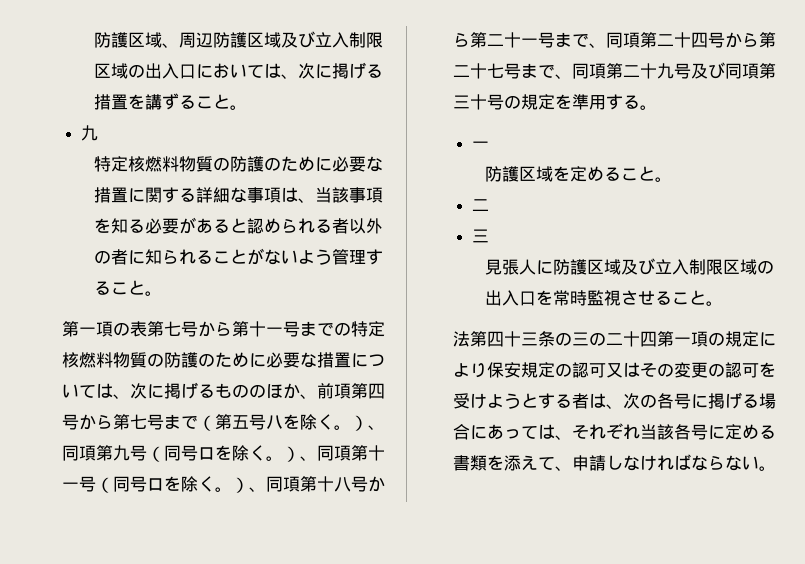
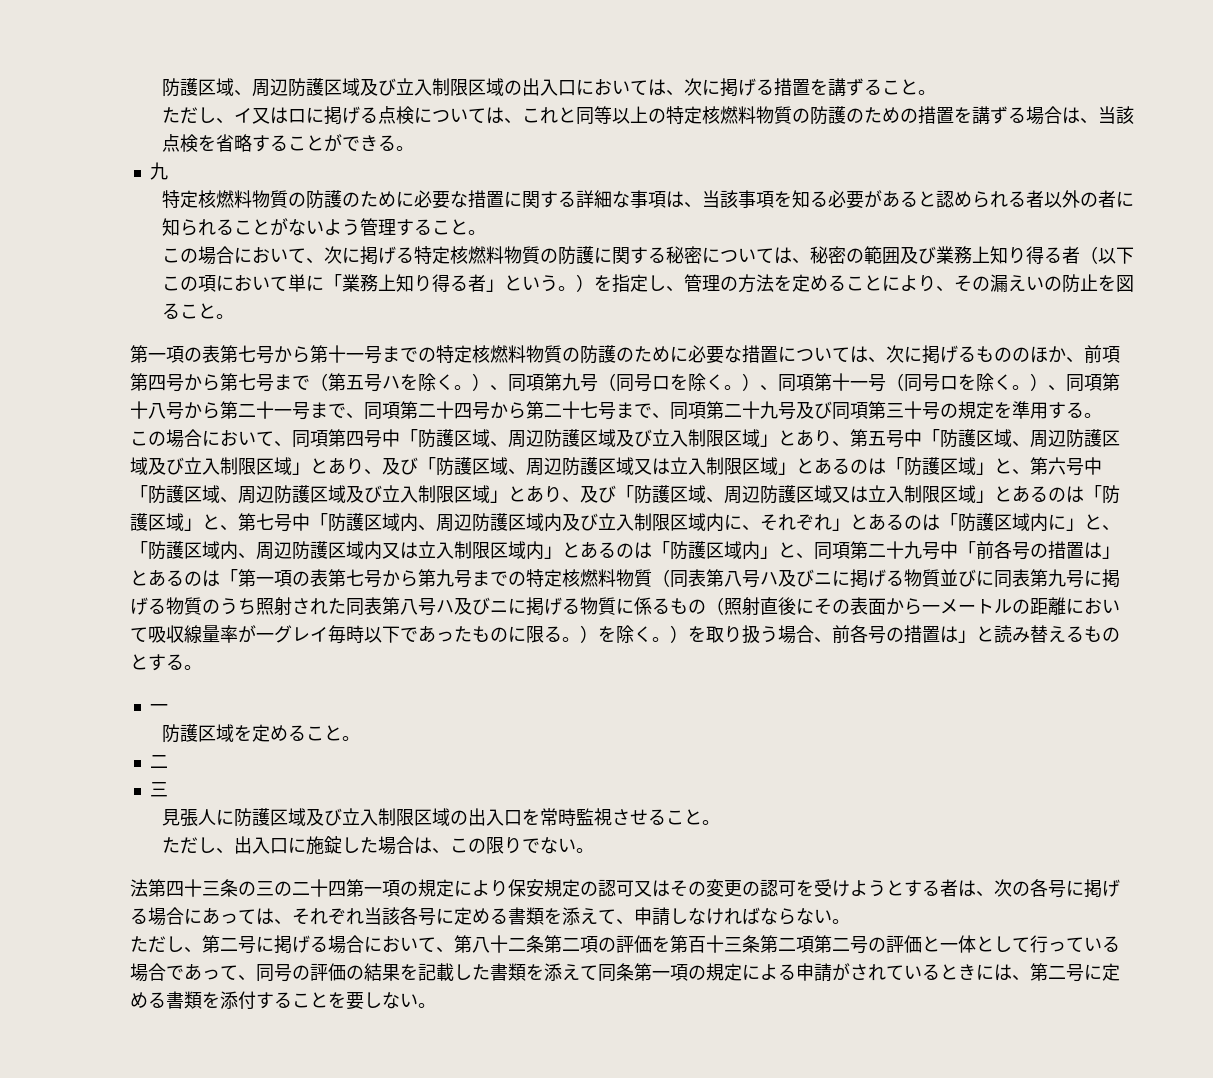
+ ただし、イ又はロに掲げる点検については、これと同等以上の特定核燃料物質の防護のための措置を講ずる場合は、当該点検を省略することができる。
+ この場合において、次に掲げる特定核燃料物質の防護に関する秘密については、秘密の範囲及び業務上知り得る者（以下この項において単に「業務上知り得る者」という。）を指定し、管理の方法を定めることにより、その漏えいの防止を図ること。
+ この場合において、同項第四号中「防護区域、周辺防護区域及び立入制限区域」とあり、第五号中「防護区域、周辺防護区域及び立入制限区域」とあり、及び「防護区域、周辺防護区域又は立入制限区域」とあるのは「防護区域」と、第六号中「防護区域、周辺防護区域及び立入制限区域」とあり、及び「防護区域、周辺防護区域又は立入制限区域」とあるのは「防護区域」と、第七号中「防護区域内、周辺防護区域内及び立入制限区域内に、それぞれ」とあるのは「防護区域内に」と、「防護区域内、周辺防護区域内又は立入制限区域内」とあるのは「防護区域内」と、同項第二十九号中「前各号の措置は」とあるのは「第一項の表第七号から第九号までの特定核燃料物質（同表第八号ハ及びニに掲げる物質並びに同表第九号に掲げる物質のうち照射された同表第八号ハ及びニに掲げる物質に係るもの（照射直後にその表面から一メートルの距離において吸収線量率が一グレイ毎時以下であったものに限る。）を除く。）を取り扱う場合、前各号の措置は」と読み替えるものとする。
+ ただし、出入口に施錠した場合は、この限りでない。
+ ただし、第二号に掲げる場合において、第八十二条第二項の評価を第百十三条第二項第二号の評価と一体として行っている場合であって、同号の評価の結果を記載した書類を添えて同条第一項の規定による申請がされているときには、第二号に定める書類を添付することを要しない。

